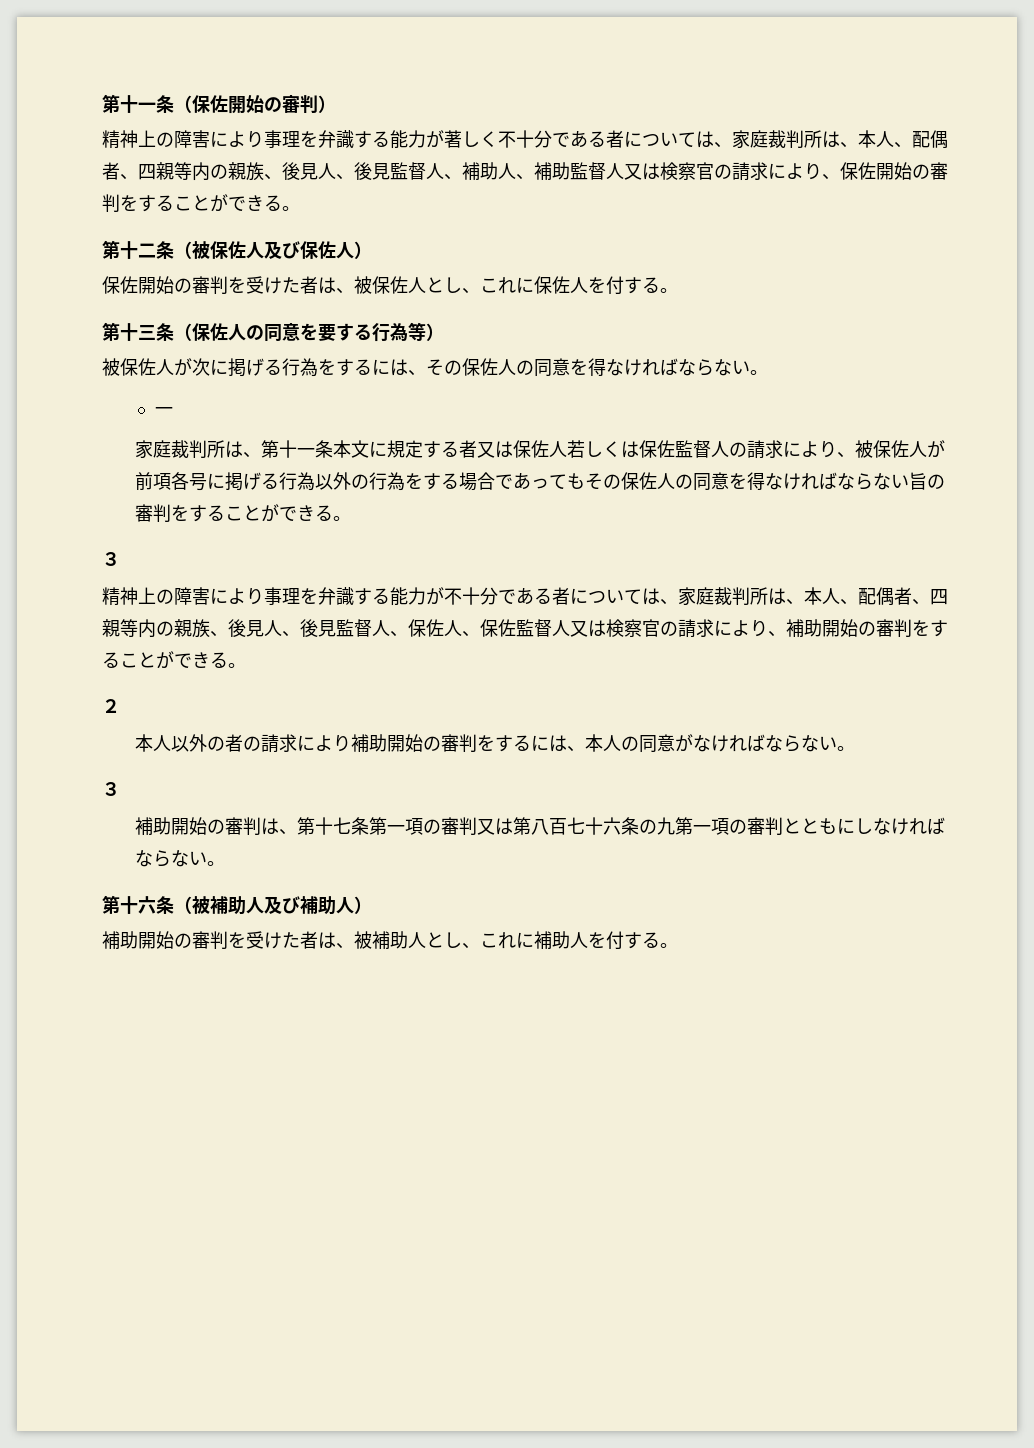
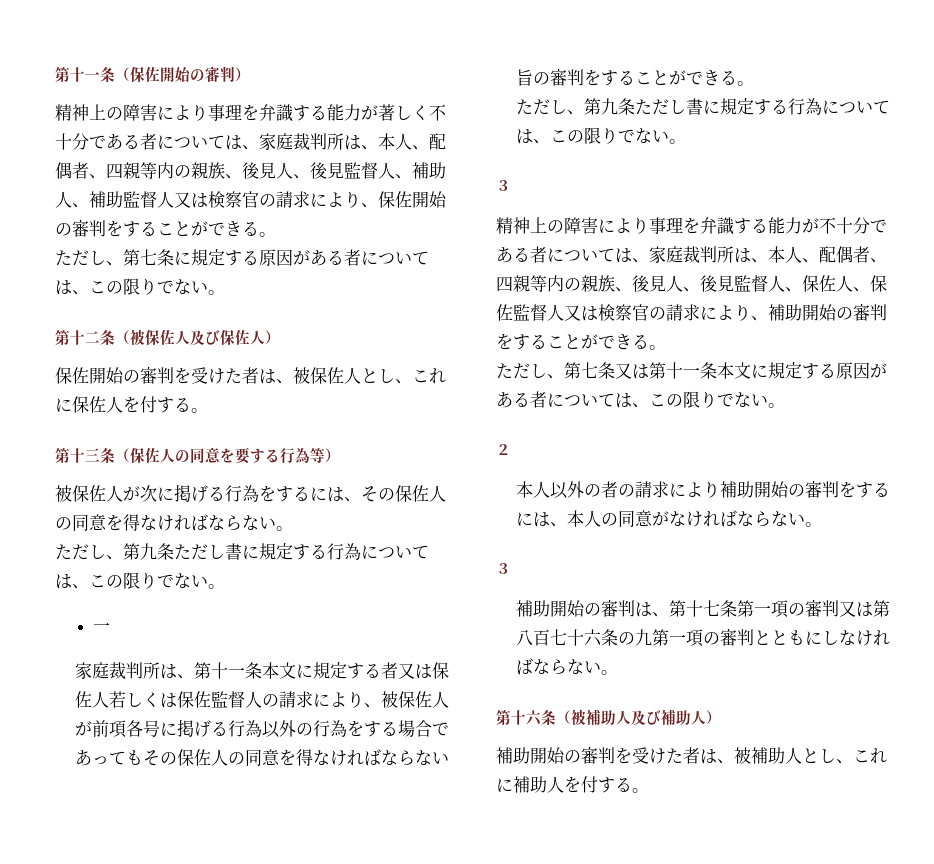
+ ただし、第七条に規定する原因がある者については、この限りでない。
  被保佐人が次に掲げる行為をするには、その保佐人の同意を得なければならない。
+ ただし、第九条ただし書に規定する行為については、この限りでない。
  家庭裁判所は、第十一条本文に規定する者又は保佐人若しくは保佐監督人の請求により、被保佐人が前項各号に掲げる行為以外の行為をする場合であってもその保佐人の同意を得なければならない旨の審判をすることができる。
+ ただし、第九条ただし書に規定する行為については、この限りでない。
+ ただし、第七条又は第十一条本文に規定する原因がある者については、この限りでない。

